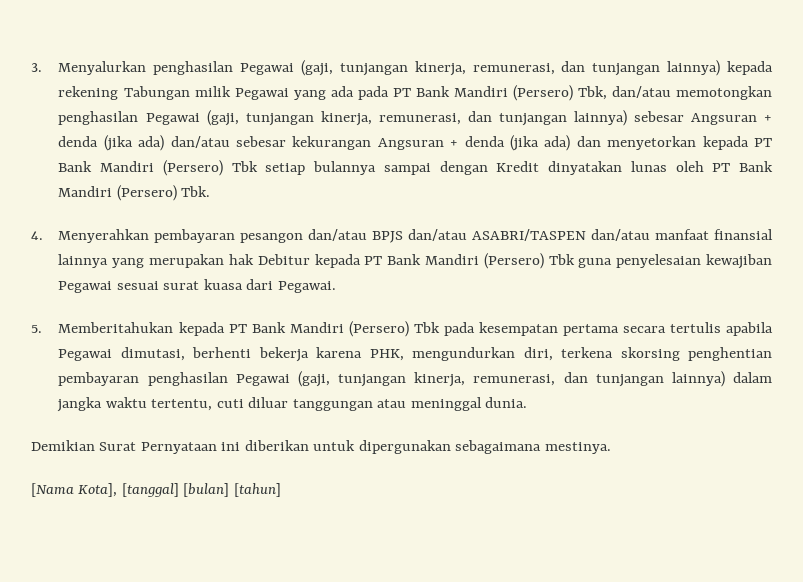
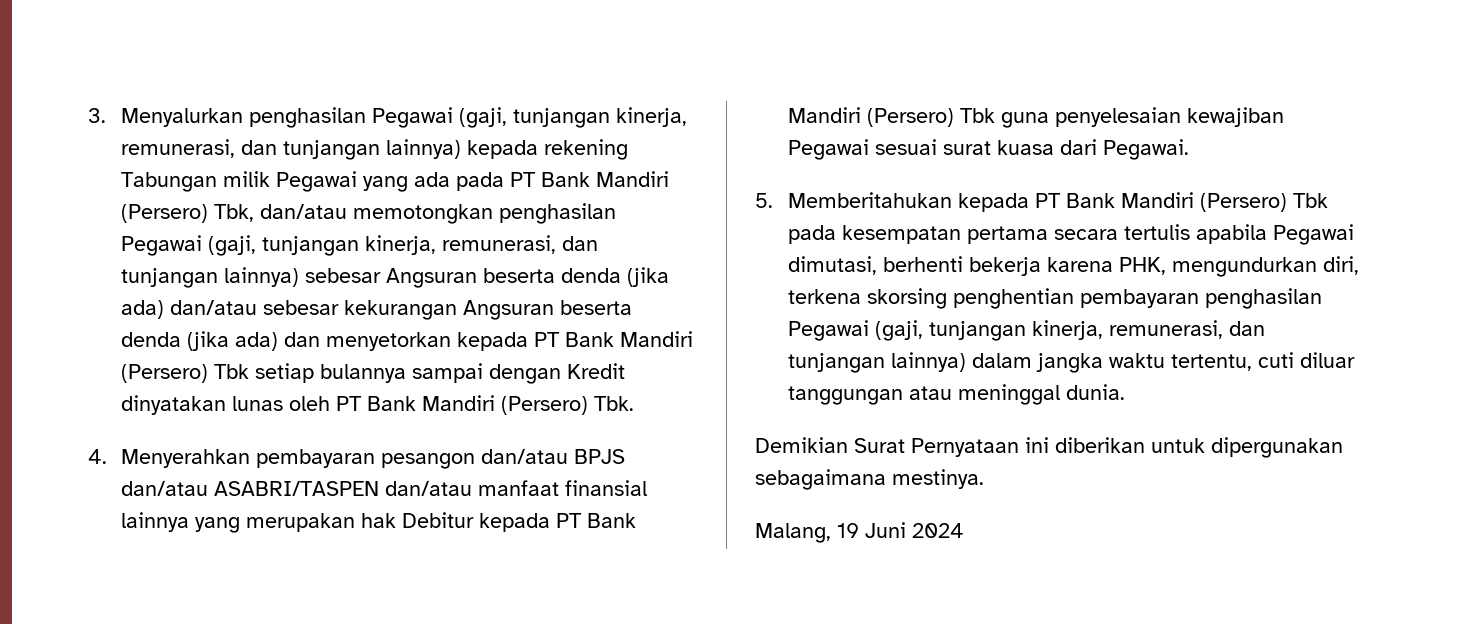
- 3. Menyalurkan penghasilan Pegawai (gaji, tunjangan kinerja, remunerasi, dan tunjangan lainnya) kepada rekening Tabungan milik Pegawai yang ada pada PT Bank Mandiri (Persero) Tbk, dan/atau memotongkan penghasilan Pegawai (gaji, tunjangan kinerja, remunerasi, dan tunjangan lainnya) sebesar Angsuran + denda (jika ada) dan/atau sebesar kekurangan Angsuran + denda (jika ada) dan menyetorkan kepada PT Bank Mandiri (Persero) Tbk setiap bulannya sampai dengan Kredit dinyatakan lunas oleh PT Bank Mandiri (Persero) Tbk.
+ 3. Menyalurkan penghasilan Pegawai (gaji, tunjangan kinerja, remunerasi, dan tunjangan lainnya) kepada rekening Tabungan milik Pegawai yang ada pada PT Bank Mandiri (Persero) Tbk, dan/atau memotongkan penghasilan Pegawai (gaji, tunjangan kinerja, remunerasi, dan tunjangan lainnya) sebesar Angsuran beserta denda (jika ada) dan/atau sebesar kekurangan Angsuran beserta denda (jika ada) dan menyetorkan kepada PT Bank Mandiri (Persero) Tbk setiap bulannya sampai dengan Kredit dinyatakan lunas oleh PT Bank Mandiri (Persero) Tbk.
- [Nama Kota], [tanggal] [bulan] [tahun]
+ Malang, 19 Juni 2024

